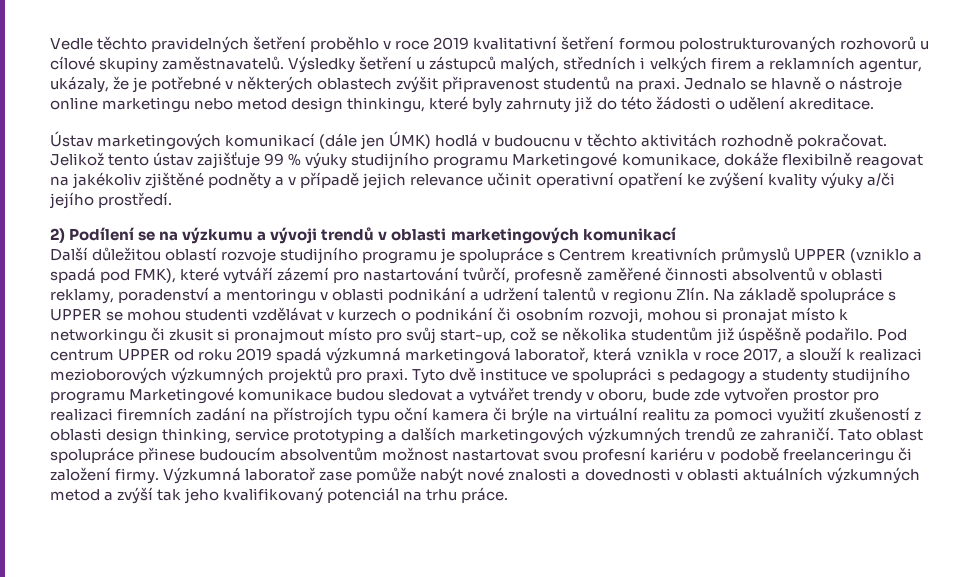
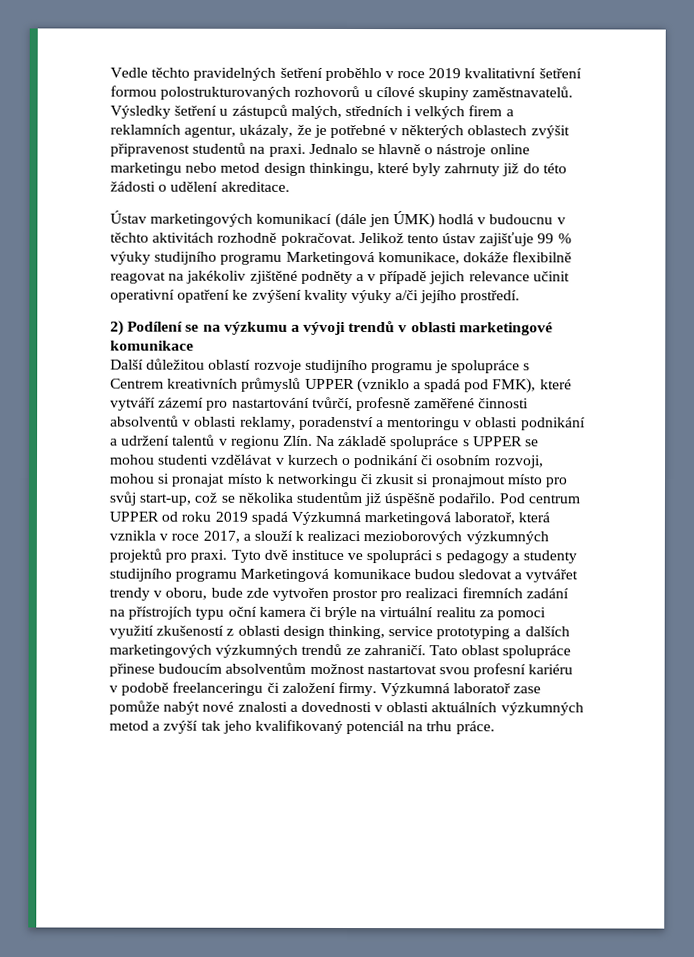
- Jelikož tento ústav zajišťuje 99 % výuky studijního programu Marketingové komunikace, dokáže flexibilně reagovat na jakékoliv zjištěné podněty a v případě jejich relevance učinit operativní opatření ke zvýšení kvality výuky a/či jejího prostředí.
+ Jelikož tento ústav zajišťuje 99 % výuky studijního programu Marketingová komunikace, dokáže flexibilně reagovat na jakékoliv zjištěné podněty a v případě jejich relevance učinit operativní opatření ke zvýšení kvality výuky a/či jejího prostředí.
- 2) Podílení se na výzkumu a vývoji trendů v oblasti marketingových komunikací
+ 2) Podílení se na výzkumu a vývoji trendů v oblasti marketingové komunikace
- Pod centrum UPPER od roku 2019 spadá výzkumná marketingová laboratoř, která vznikla v roce 2017, a slouží k realizaci mezioborových výzkumných projektů pro praxi.
+ Pod centrum UPPER od roku 2019 spadá Výzkumná marketingová laboratoř, která vznikla v roce 2017, a slouží k realizaci mezioborových výzkumných projektů pro praxi.
- Tyto dvě instituce ve spolupráci s pedagogy a studenty studijního programu Marketingové komunikace budou sledovat a vytvářet trendy v oboru, bude zde vytvořen prostor pro realizaci firemních zadání na přístrojích typu oční kamera či brýle na virtuální realitu za pomoci využití zkušeností z oblasti design thinking, service prototyping a dalších marketingových výzkumných trendů ze zahraničí.
+ Tyto dvě instituce ve spolupráci s pedagogy a studenty studijního programu Marketingová komunikace budou sledovat a vytvářet trendy v oboru, bude zde vytvořen prostor pro realizaci firemních zadání na přístrojích typu oční kamera či brýle na virtuální realitu za pomoci využití zkušeností z oblasti design thinking, service prototyping a dalších marketingových výzkumných trendů ze zahraničí.

